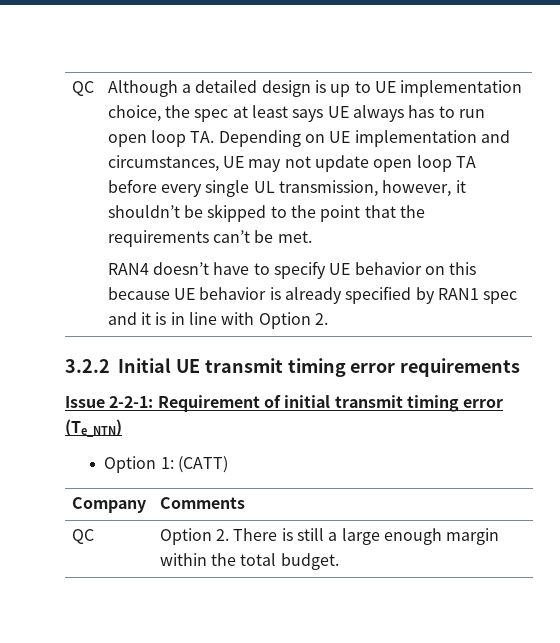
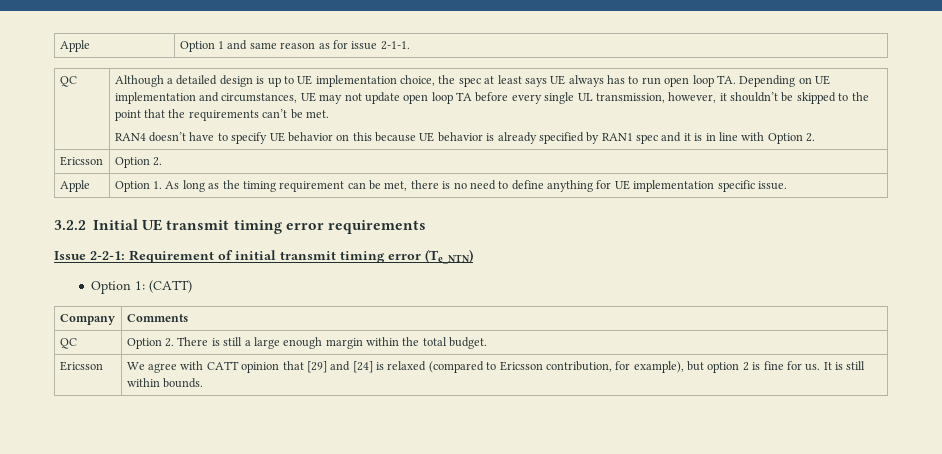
+ Apple | Option 1 and same reason as for issue 2-1-1.
+ Ericsson | Option 2.
+ Apple | Option 1. As long as the timing requirement can be met, there is no need to define anything for UE implementation specific issue.
+ Ericsson | We agree with CATT opinion that [29] and [24] is relaxed (compared to Ericsson contribution, for example), but option 2 is fine for us. It is still within bounds.

